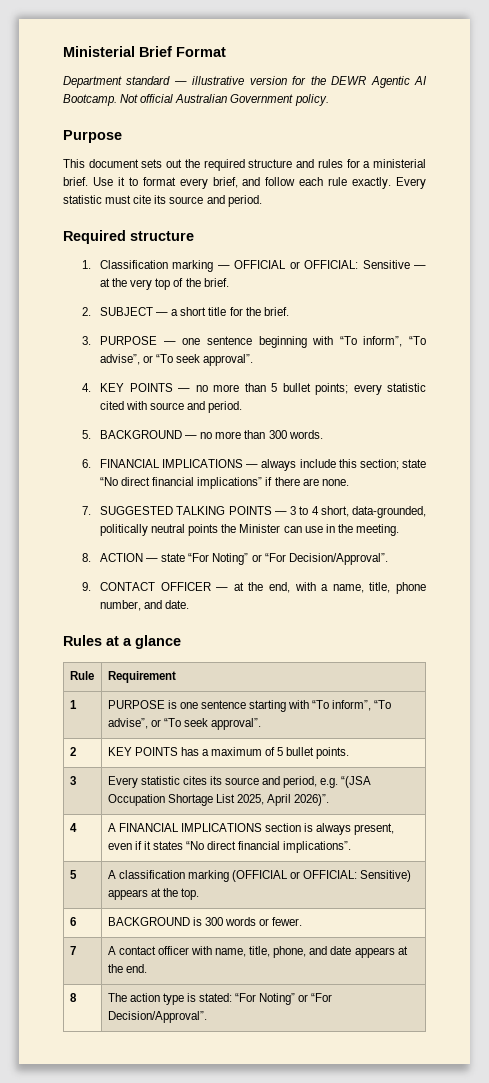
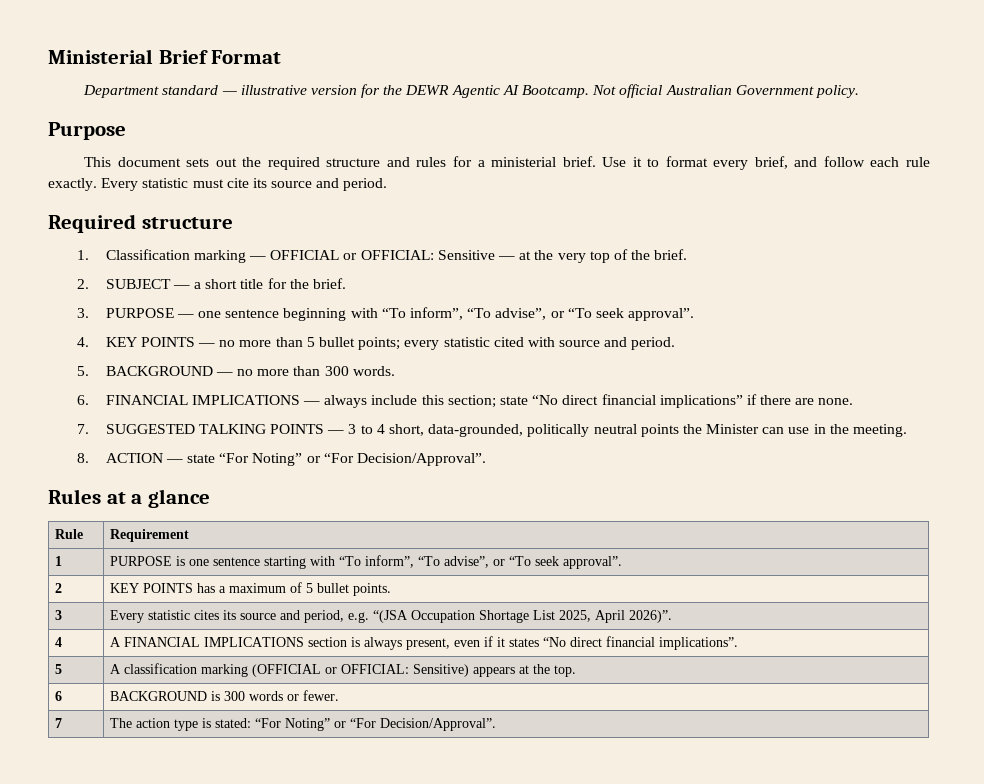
- 9. CONTACT OFFICER — at the end, with a name, title, phone number, and date.
- 7 | A contact officer with name, title, phone, and date appears at the end.
- 8 | The action type is stated: “For Noting” or “For Decision/Approval”.
+ 7 | The action type is stated: “For Noting” or “For Decision/Approval”.

